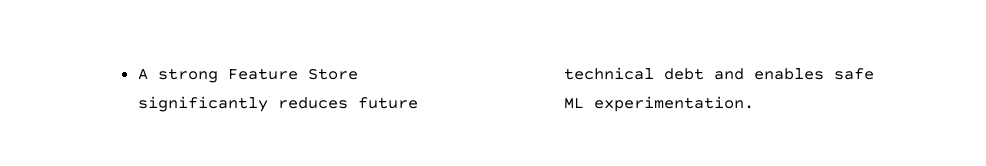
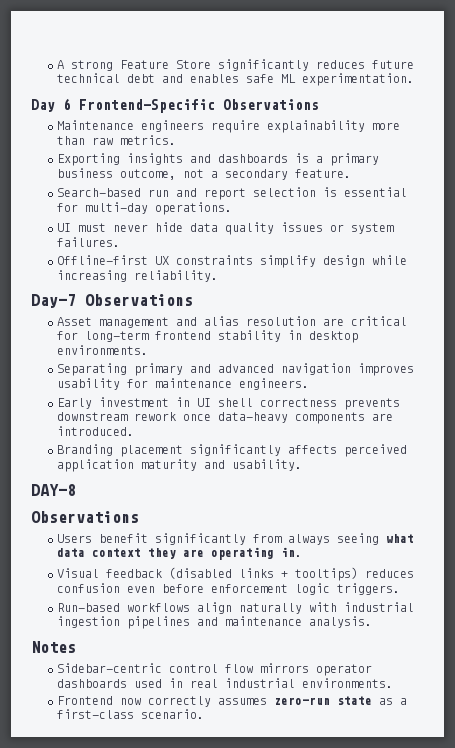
+ Day 6 Frontend-Specific Observations
+ Maintenance engineers require explainability more than raw metrics.
+ Exporting insights and dashboards is a primary business outcome, not a secondary feature.
+ Search-based run and report selection is essential for multi-day operations.
+ UI must never hide data quality issues or system failures.
+ Offline-first UX constraints simplify design while increasing reliability.
+ Day-7 Observations
+ Asset management and alias resolution are critical for long-term frontend stability in desktop environments.
+ Separating primary and advanced navigation improves usability for maintenance engineers.
+ Early investment in UI shell correctness prevents downstream rework once data-heavy components are introduced.
+ Branding placement significantly affects perceived application maturity and usability.
+ DAY-8
+ Observations
+ Users benefit significantly from always seeing what data context they are operating in.
+ Visual feedback (disabled links + tooltips) reduces confusion even before enforcement logic triggers.
+ Run-based workflows align naturally with industrial ingestion pipelines and maintenance analysis.
+ Notes
+ Sidebar-centric control flow mirrors operator dashboards used in real industrial environments.
+ Frontend now correctly assumes zero-run state as a first-class scenario.

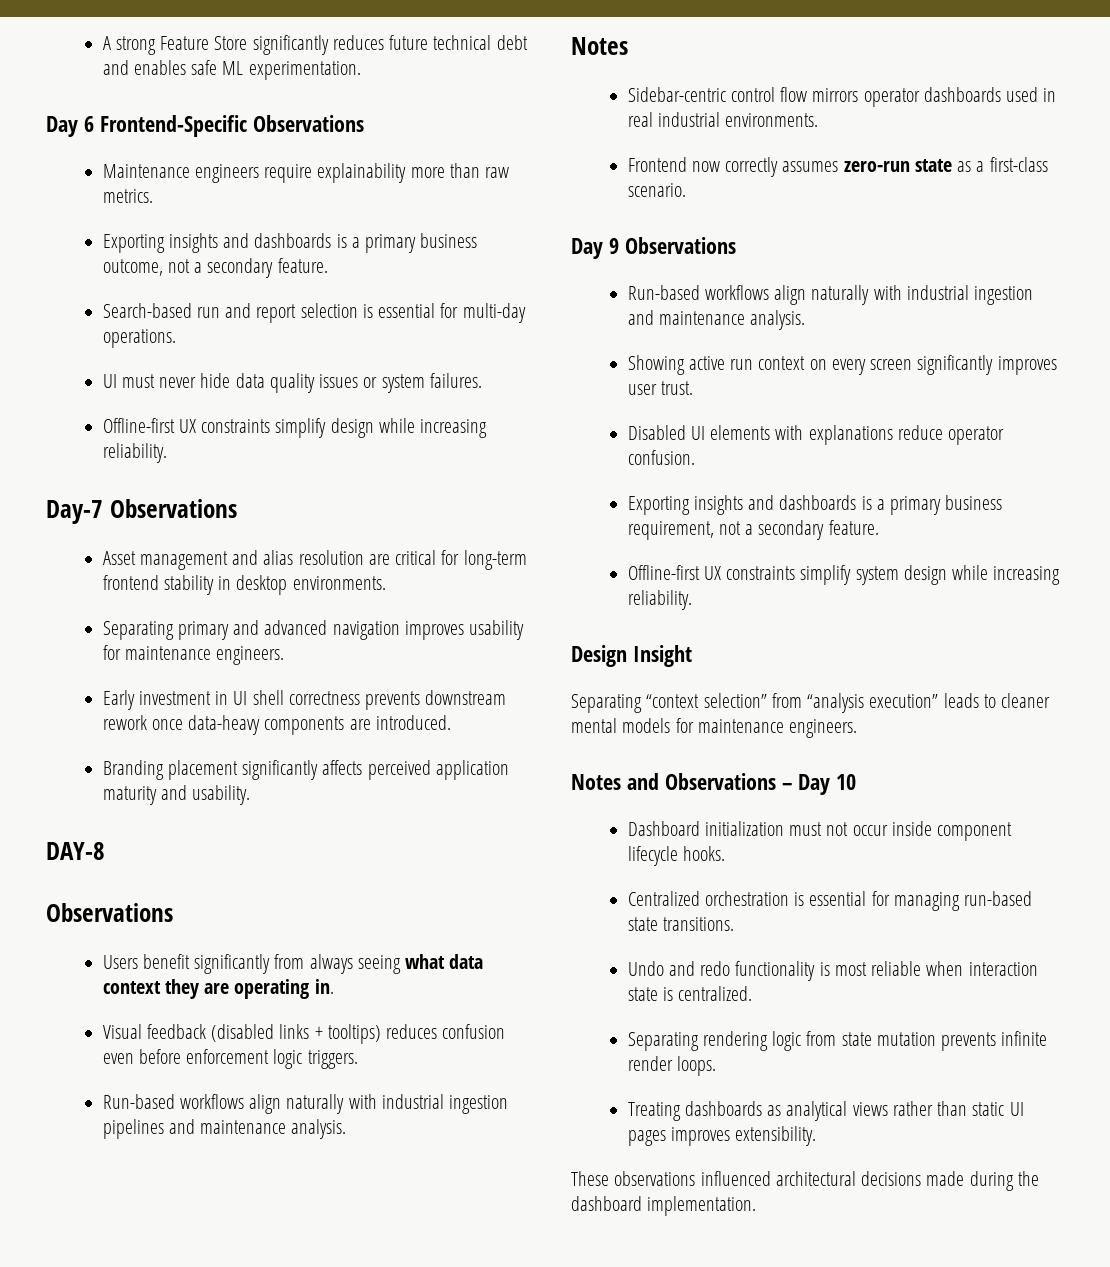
+ Day 9 Observations
+ Run-based workflows align naturally with industrial ingestion and maintenance analysis.
+ Showing active run context on every screen significantly improves user trust.
+ Disabled UI elements with explanations reduce operator confusion.
+ Exporting insights and dashboards is a primary business requirement, not a secondary feature.
+ Offline-first UX constraints simplify system design while increasing reliability.
+ Design Insight
+ Separating “context selection” from “analysis execution” leads to cleaner mental models for maintenance engineers.
+ Notes and Observations – Day 10
+ Dashboard initialization must not occur inside component lifecycle hooks.
+ Centralized orchestration is essential for managing run-based state transitions.
+ Undo and redo functionality is most reliable when interaction state is centralized.
+ Separating rendering logic from state mutation prevents infinite render loops.
+ Treating dashboards as analytical views rather than static UI pages improves extensibility.
+ These observations influenced architectural decisions made during the dashboard implementation.

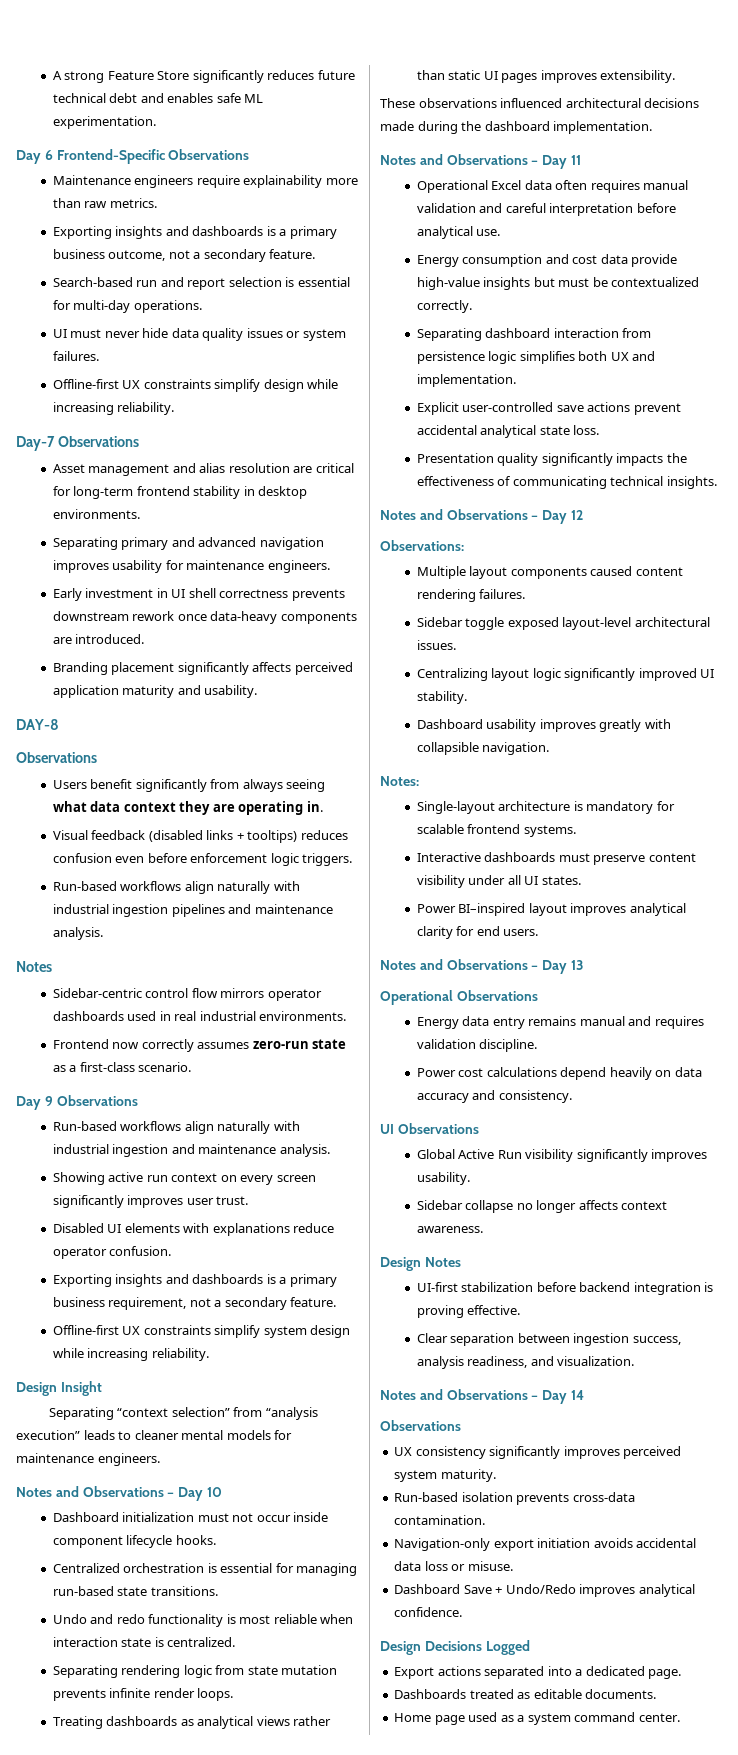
+ Notes and Observations – Day 11
+ Operational Excel data often requires manual validation and careful interpretation before analytical use.
+ Energy consumption and cost data provide high-value insights but must be contextualized correctly.
+ Separating dashboard interaction from persistence logic simplifies both UX and implementation.
+ Explicit user-controlled save actions prevent accidental analytical state loss.
+ Presentation quality significantly impacts the effectiveness of communicating technical insights.
+ Notes and Observations – Day 12
+ Observations:
+ Multiple layout components caused content rendering failures.
+ Sidebar toggle exposed layout-level architectural issues.
+ Centralizing layout logic significantly improved UI stability.
+ Dashboard usability improves greatly with collapsible navigation.
+ Notes:
+ Single-layout architecture is mandatory for scalable frontend systems.
+ Interactive dashboards must preserve content visibility under all UI states.
+ Power BI–inspired layout improves analytical clarity for end users.
+ Notes and Observations – Day 13
+ Operational Observations
+ Energy data entry remains manual and requires validation discipline.
+ Power cost calculations depend heavily on data accuracy and consistency.
+ UI Observations
+ Global Active Run visibility significantly improves usability.
+ Sidebar collapse no longer affects context awareness.
+ Design Notes
+ UI-first stabilization before backend integration is proving effective.
+ Clear separation between ingestion success, analysis readiness, and visualization.
+ Notes and Observations – Day 14
+ Observations
+ UX consistency significantly improves perceived system maturity.
+ Run-based isolation prevents cross-data contamination.
+ Navigation-only export initiation avoids accidental data loss or misuse.
+ Dashboard Save + Undo/Redo improves analytical confidence.
+ Design Decisions Logged
+ Export actions separated into a dedicated page.
+ Dashboards treated as editable documents.
+ Home page used as a system command center.

